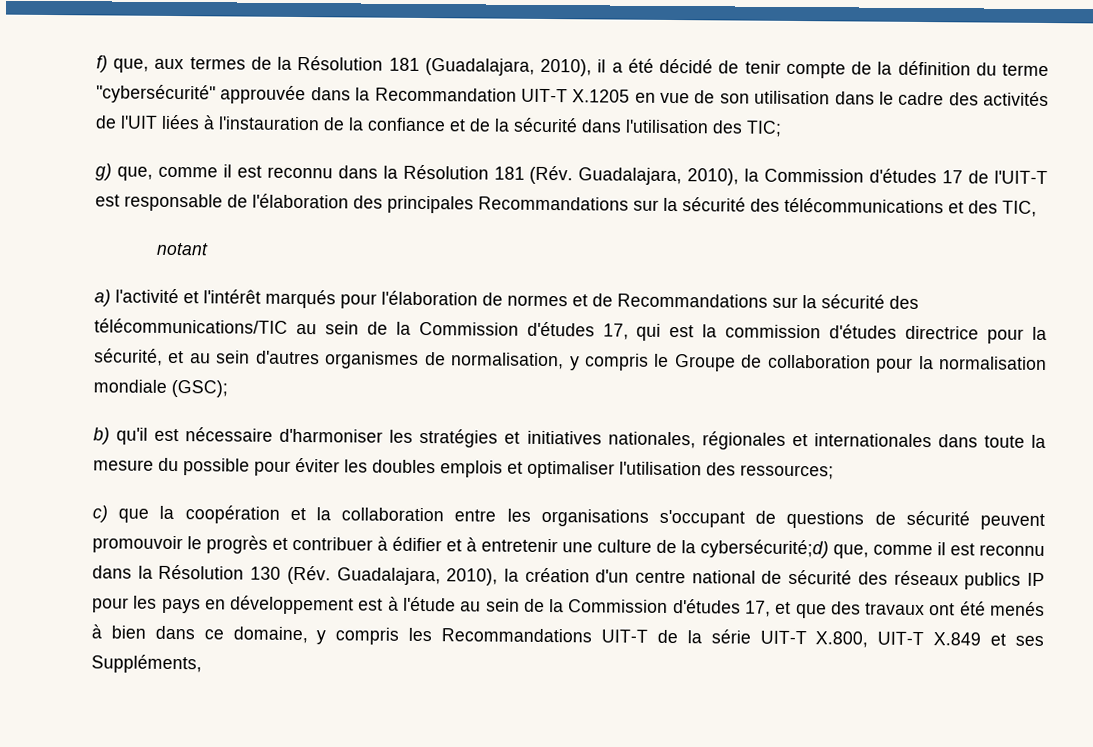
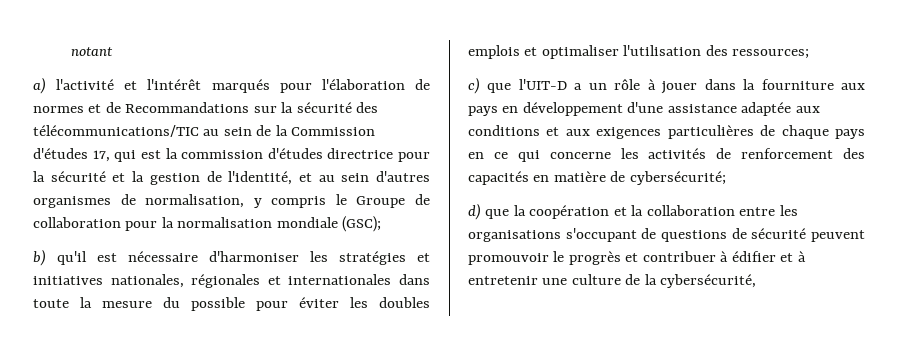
- f) que, aux termes de la Résolution 181 (Guadalajara, 2010), il a été décidé de tenir compte de la définition du terme "cybersécurité" approuvée dans la Recommandation UIT-T X.1205 en vue de son utilisation dans le cadre des activités de l'UIT liées à l'instauration de la confiance et de la sécurité dans l'utilisation des TIC;
- g) que, comme il est reconnu dans la Résolution 181 (Rév. Guadalajara, 2010), la Commission d'études 17 de l'UIT-T est responsable de l'élaboration des principales Recommandations sur la sécurité des télécommunications et des TIC,
- a) l'activité et l'intérêt marqués pour l'élaboration de normes et de Recommandations sur la sécurité des télécommunications/TIC au sein de la Commission d'études 17, qui est la commission d'études directrice pour la sécurité, et au sein d'autres organismes de normalisation, y compris le Groupe de collaboration pour la normalisation mondiale (GSC);
+ a) l'activité et l'intérêt marqués pour l'élaboration de normes et de Recommandations sur la sécurité des télécommunications/TIC au sein de la Commission d'études 17, qui est la commission d'études directrice pour la sécurité et la gestion de l'identité, et au sein d'autres organismes de normalisation, y compris le Groupe de collaboration pour la normalisation mondiale (GSC);
- c) que la coopération et la collaboration entre les organisations s'occupant de questions de sécurité peuvent promouvoir le progrès et contribuer à édifier et à entretenir une culture de la cybersécurité;d) que, comme il est reconnu dans la Résolution 130 (Rév. Guadalajara, 2010), la création d'un centre national de sécurité des réseaux publics IP pour les pays en développement est à l'étude au sein de la Commission d'études 17, et que des travaux ont été menés à bien dans ce domaine, y compris les Recommandations UIT-T de la série UIT-T X.800, UIT-T X.849 et ses Suppléments,
+ c) que l'UIT-D a un rôle à jouer dans la fourniture aux pays en développement d'une assistance adaptée aux conditions et aux exigences particulières de chaque pays en ce qui concerne les activités de renforcement des capacités en matière de cybersécurité;
+ d) que la coopération et la collaboration entre les organisations s'occupant de questions de sécurité peuvent promouvoir le progrès et contribuer à édifier et à entretenir une culture de la cybersécurité,

